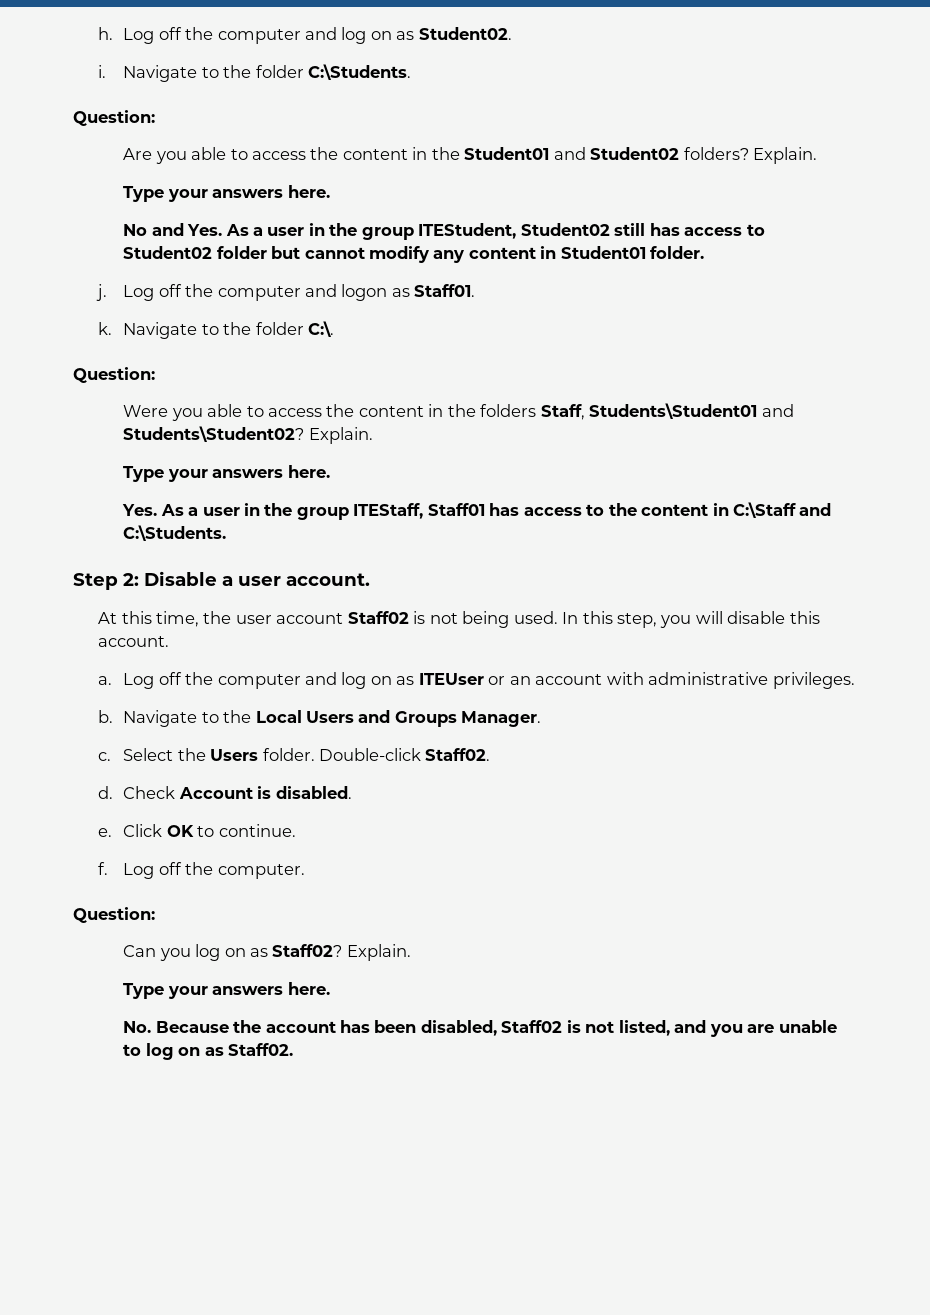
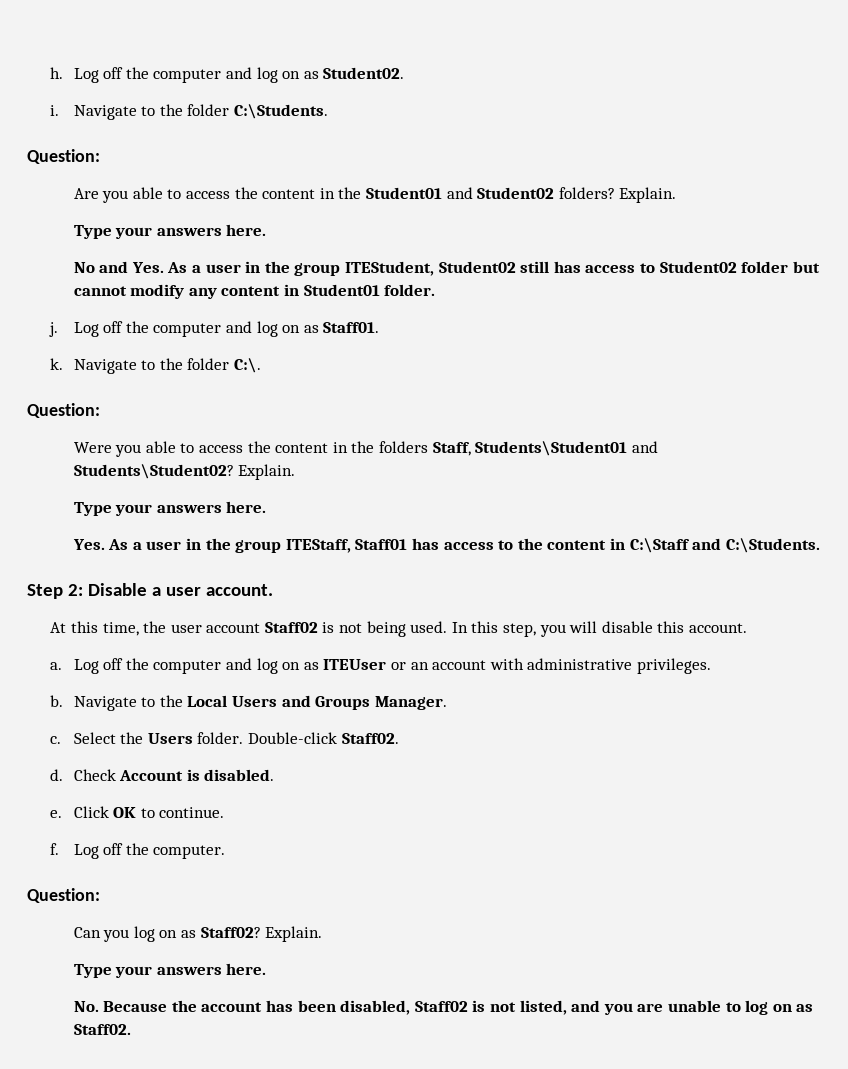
- Log off the computer and logon as Staff01.
+ Log off the computer and log on as Staff01.

